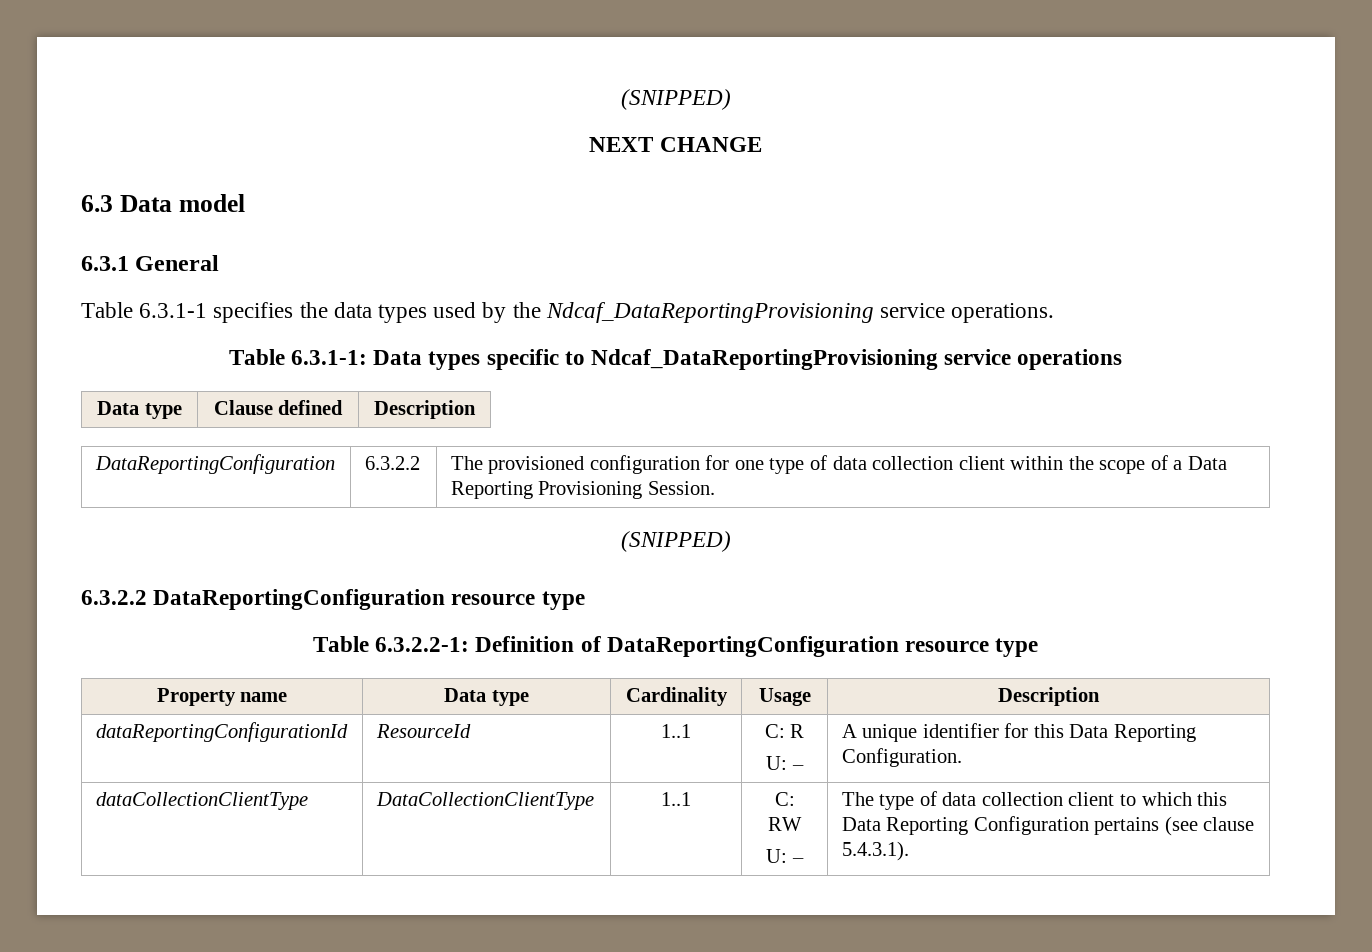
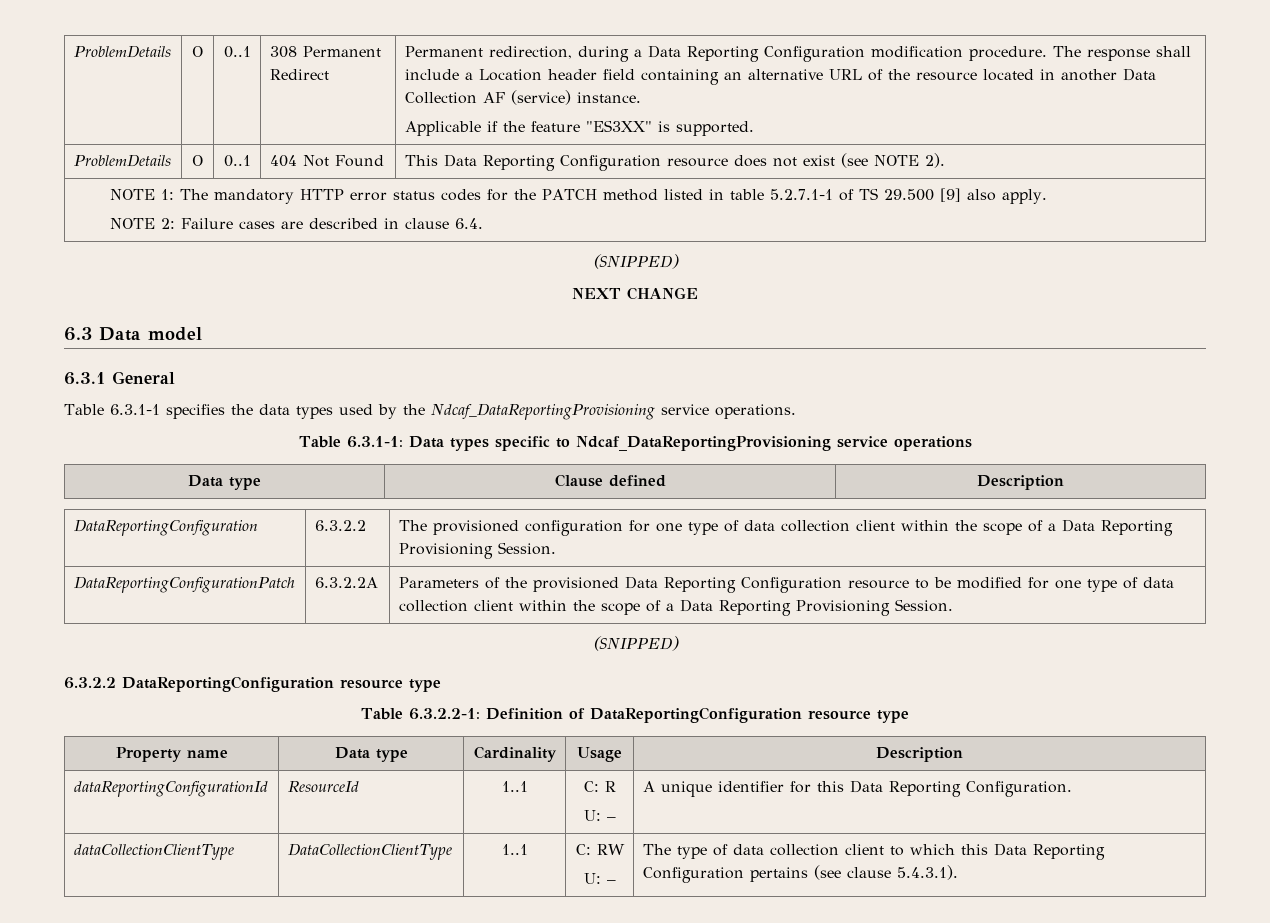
+ ProblemDetails | O | 0..1 | 308 Permanent Redirect | Permanent redirection, during a Data Reporting Configuration modification procedure. The response shall include a Location header field containing an alternative URL of the resource located in another Data Collection AF (service) instance.
+ Applicable if the feature "ES3XX" is supported.
+ ProblemDetails | O | 0..1 | 404 Not Found | This Data Reporting Configuration resource does not exist (see NOTE 2).
+ NOTE 1: The mandatory HTTP error status codes for the PATCH method listed in table 5.2.7.1-1 of TS 29.500 [9] also apply.
+ NOTE 2: Failure cases are described in clause 6.4.
+ DataReportingConfigurationPatch | 6.3.2.2A | Parameters of the provisioned Data Reporting Configuration resource to be modified for one type of data collection client within the scope of a Data Reporting Provisioning Session.

